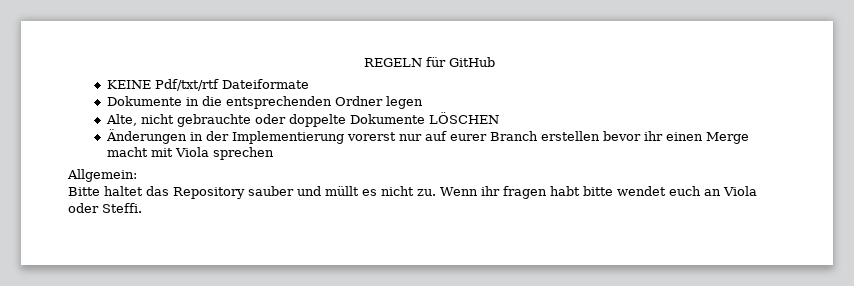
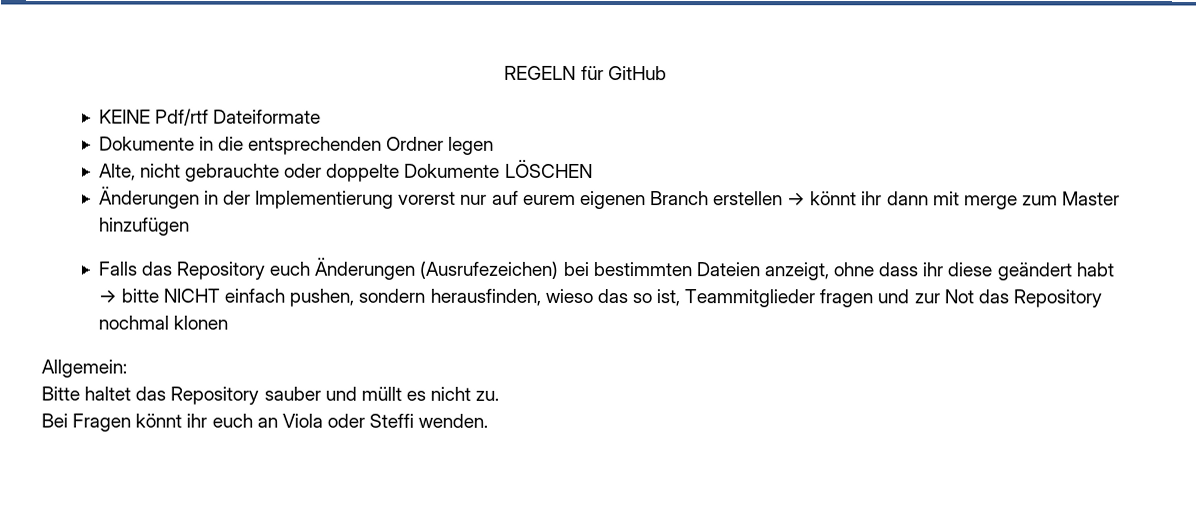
- KEINE Pdf/txt/rtf Dateiformate
+ KEINE Pdf/rtf Dateiformate
- Änderungen in der Implementierung vorerst nur auf eurer Branch erstellen bevor ihr einen Merge macht mit Viola sprechen
+ Änderungen in der Implementierung vorerst nur auf eurem eigenen Branch erstellen → könnt ihr dann mit merge zum Master hinzufügen
+ Falls das Repository euch Änderungen (Ausrufezeichen) bei bestimmten Dateien anzeigt, ohne dass ihr diese geändert habt → bitte NICHT einfach pushen, sondern herausfinden, wieso das so ist, Teammitglieder fragen und zur Not das Repository nochmal klonen
- Bitte haltet das Repository sauber und müllt es nicht zu. Wenn ihr fragen habt bitte wendet euch an Viola oder Steffi.
+ Bitte haltet das Repository sauber und müllt es nicht zu.
+ Bei Fragen könnt ihr euch an Viola oder Steffi wenden.

